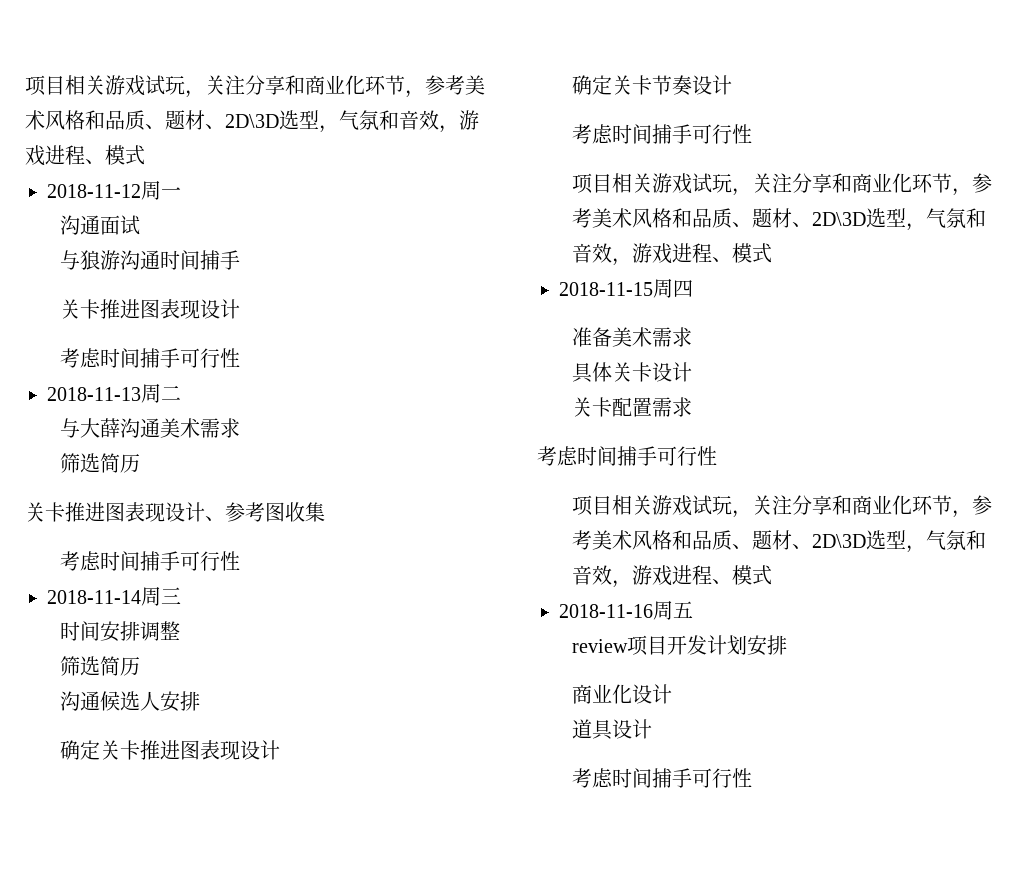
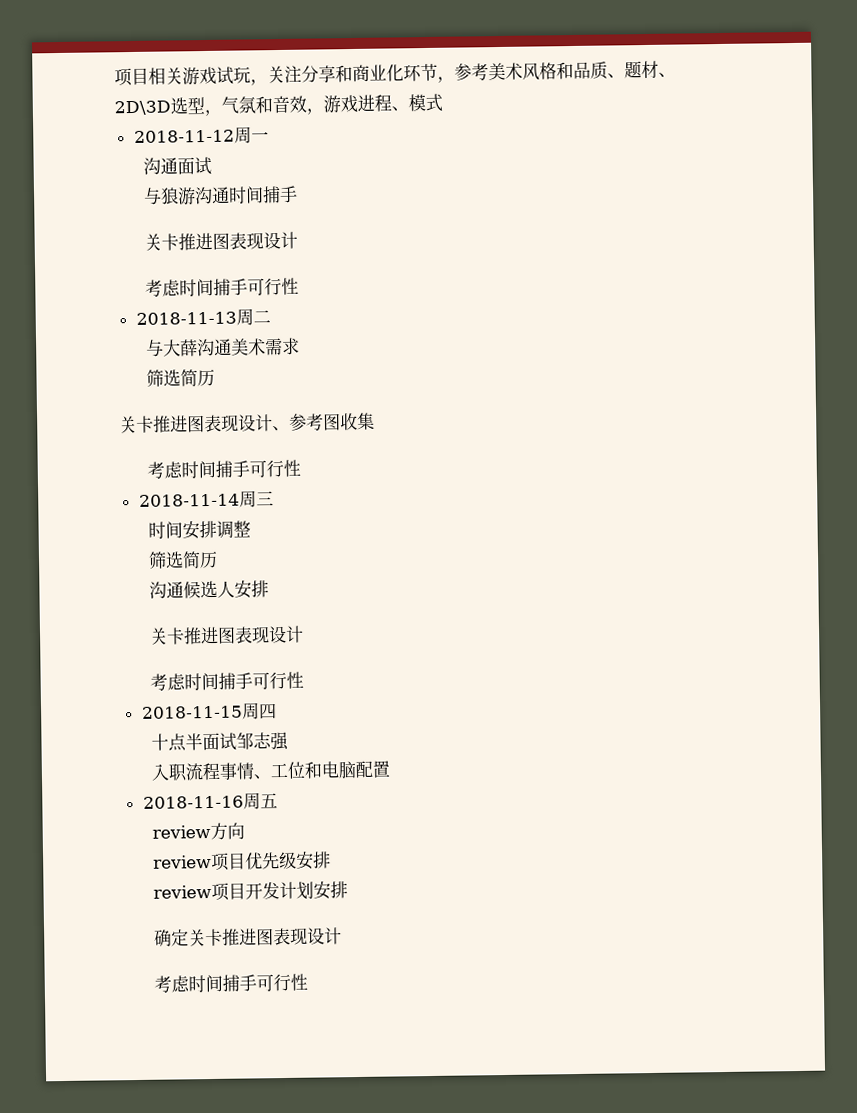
  沟通候选人安排
- 确定关卡推进图表现设计
- 确定关卡节奏设计
+ 关卡推进图表现设计
  考虑时间捕手可行性
- 项目相关游戏试玩，关注分享和商业化环节，参考美术风格和品质、题材、2D\3D选型，气氛和音效，游戏进程、模式
  2018-11-15周四
- 准备美术需求
- 具体关卡设计
- 关卡配置需求
- 考虑时间捕手可行性
- 项目相关游戏试玩，关注分享和商业化环节，参考美术风格和品质、题材、2D\3D选型，气氛和音效，游戏进程、模式
+ 十点半面试邹志强
+ 入职流程事情、工位和电脑配置
  2018-11-16周五
+ review方向
+ review项目优先级安排
- 商业化设计
- 道具设计
+ 确定关卡推进图表现设计

